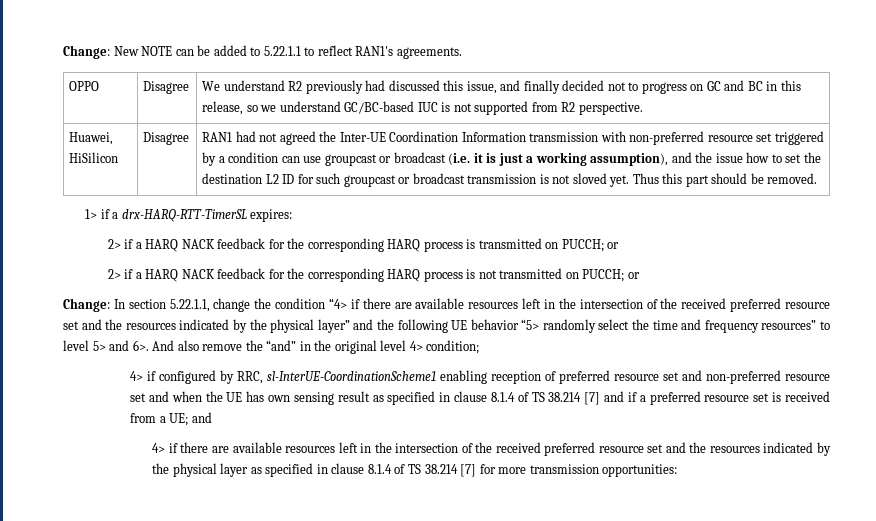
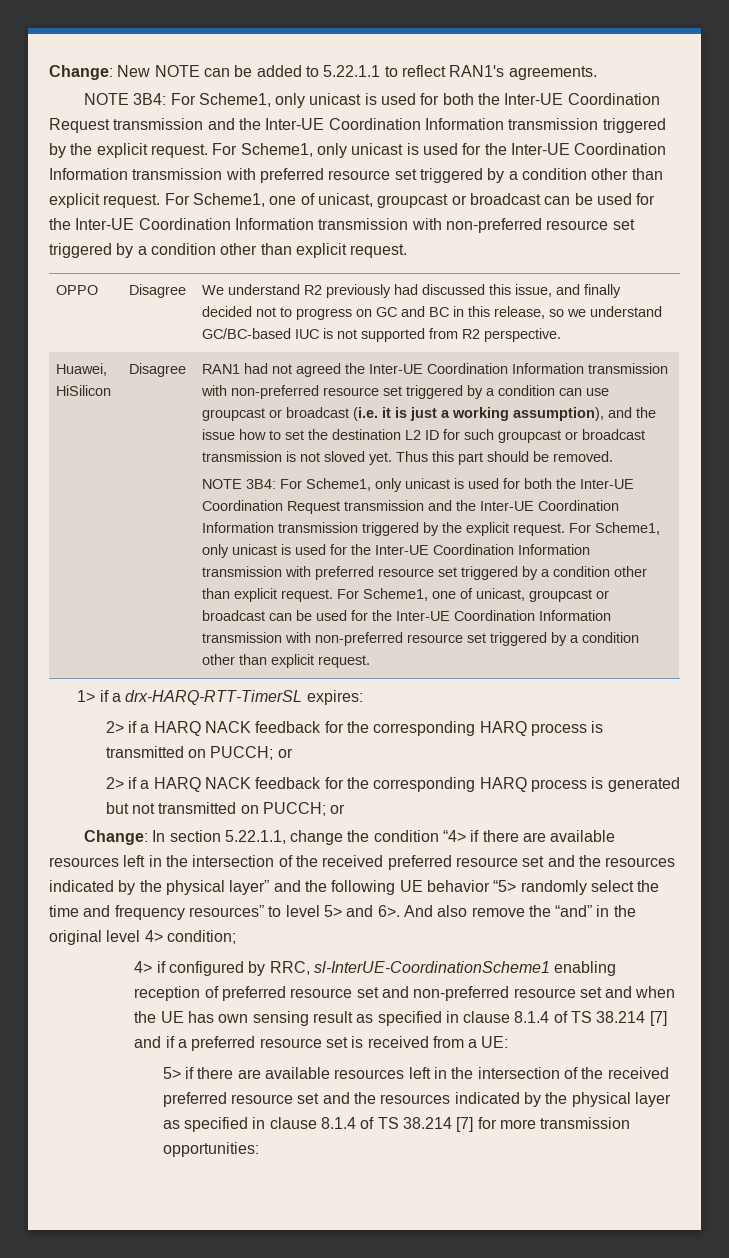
  Change: New NOTE can be added to 5.22.1.1 to reflect RAN1's agreements.
+ NOTE 3B4: For Scheme1, only unicast is used for both the Inter-UE Coordination Request transmission and the Inter-UE Coordination Information transmission triggered by the explicit request. For Scheme1, only unicast is used for the Inter-UE Coordination Information transmission with preferred resource set triggered by a condition other than explicit request. For Scheme1, one of unicast, groupcast or broadcast can be used for the Inter-UE Coordination Information transmission with non-preferred resource set triggered by a condition other than explicit request.
  Thus this part should be removed.
+ NOTE 3B4: For Scheme1, only unicast is used for both the Inter-UE Coordination Request transmission and the Inter-UE Coordination Information transmission triggered by the explicit request. For Scheme1, only unicast is used for the Inter-UE Coordination Information transmission with preferred resource set triggered by a condition other than explicit request. For Scheme1, one of unicast, groupcast or broadcast can be used for the Inter-UE Coordination Information transmission with non-preferred resource set triggered by a condition other than explicit request.
- 2> if a HARQ NACK feedback for the corresponding HARQ process is not transmitted on PUCCH; or
+ 2> if a HARQ NACK feedback for the corresponding HARQ process is generated but not transmitted on PUCCH; or
- 4> if configured by RRC, sl-InterUE-CoordinationScheme1 enabling reception of preferred resource set and non-preferred resource set and when the UE has own sensing result as specified in clause 8.1.4 of TS 38.214 [7] and if a preferred resource set is received from a UE; and
- 4> if there are available resources left in the intersection of the received preferred resource set and the resources indicated by the physical layer as specified in clause 8.1.4 of TS 38.214 [7] for more transmission opportunities:
+ 4> if configured by RRC, sl-InterUE-CoordinationScheme1 enabling reception of preferred resource set and non-preferred resource set and when the UE has own sensing result as specified in clause 8.1.4 of TS 38.214 [7] and if a preferred resource set is received from a UE:
+ 5> if there are available resources left in the intersection of the received preferred resource set and the resources indicated by the physical layer as specified in clause 8.1.4 of TS 38.214 [7] for more transmission opportunities:

